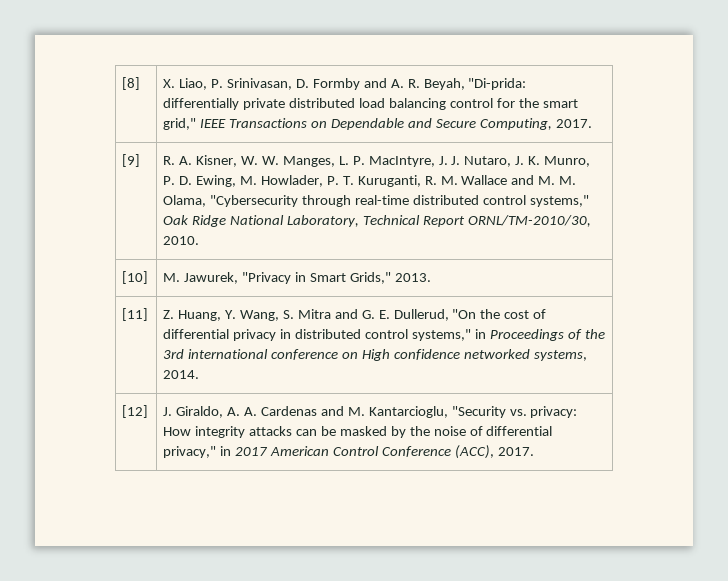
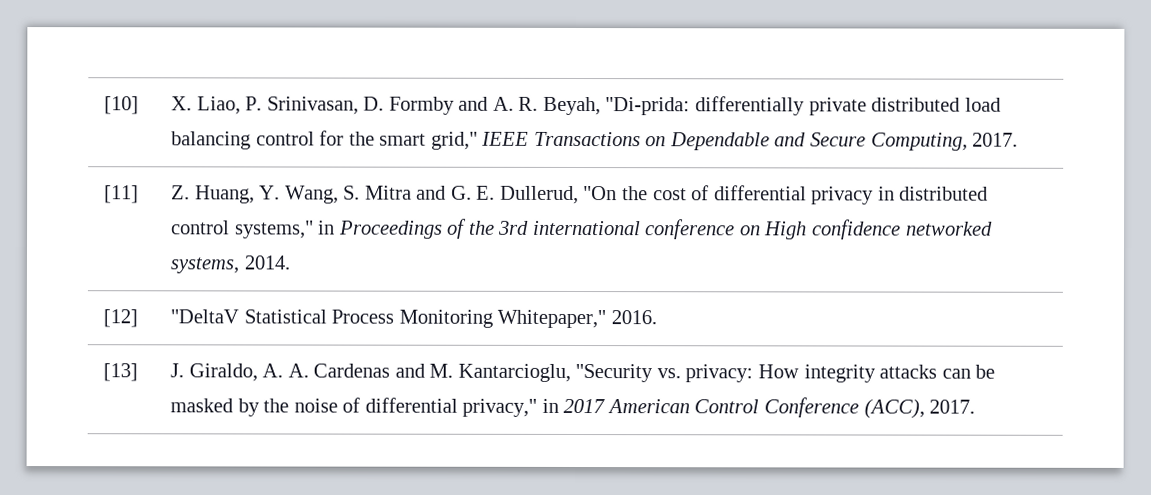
- [8] | X. Liao, P. Srinivasan, D. Formby and A. R. Beyah, "Di-prida: differentially private distributed load balancing control for the smart grid," IEEE Transactions on Dependable and Secure Computing, 2017.
+ [10] | X. Liao, P. Srinivasan, D. Formby and A. R. Beyah, "Di-prida: differentially private distributed load balancing control for the smart grid," IEEE Transactions on Dependable and Secure Computing, 2017.
- [9] | R. A. Kisner, W. W. Manges, L. P. MacIntyre, J. J. Nutaro, J. K. Munro, P. D. Ewing, M. Howlader, P. T. Kuruganti, R. M. Wallace and M. M. Olama, "Cybersecurity through real-time distributed control systems," Oak Ridge National Laboratory, Technical Report ORNL/TM-2010/30, 2010.
- [10] | M. Jawurek, "Privacy in Smart Grids," 2013.
- [12] | J. Giraldo, A. A. Cardenas and M. Kantarcioglu, "Security vs. privacy: How integrity attacks can be masked by the noise of differential privacy," in 2017 American Control Conference (ACC), 2017.
+ [12] | "DeltaV Statistical Process Monitoring Whitepaper," 2016.
+ [13] | J. Giraldo, A. A. Cardenas and M. Kantarcioglu, "Security vs. privacy: How integrity attacks can be masked by the noise of differential privacy," in 2017 American Control Conference (ACC), 2017.

